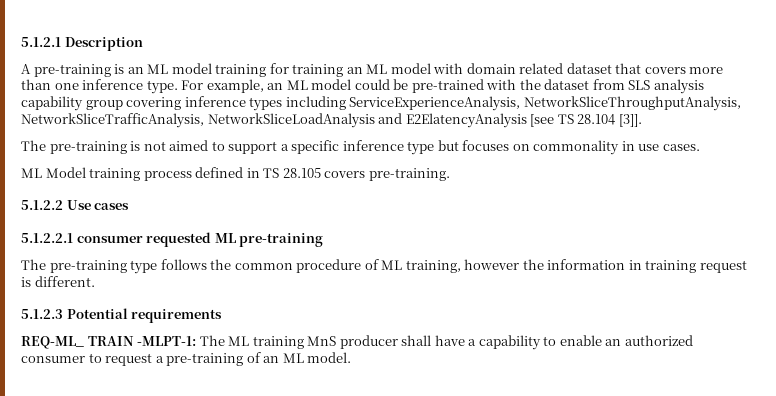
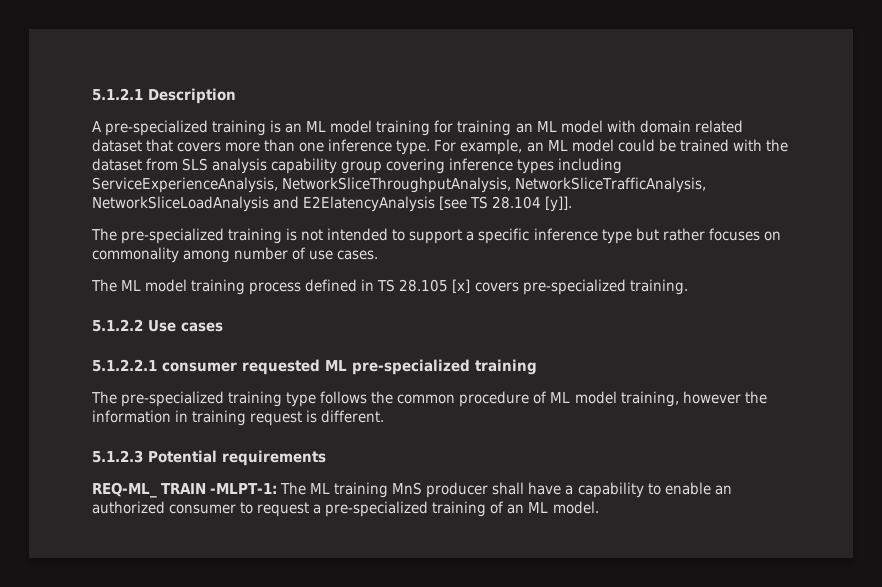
- A pre-training is an ML model training for training an ML model with domain related dataset that covers more than one inference type.
+ A pre-specialized training is an ML model training for training an ML model with domain related dataset that covers more than one inference type.
- For example, an ML model could be pre-trained with the dataset from SLS analysis capability group covering inference types including ServiceExperienceAnalysis, NetworkSliceThroughputAnalysis, NetworkSliceTrafficAnalysis, NetworkSliceLoadAnalysis and E2ElatencyAnalysis [see TS 28.104 [3]].
- The pre-training is not aimed to support a specific inference type but focuses on commonality in use cases.
+ For example, an ML model could be trained with the dataset from SLS analysis capability group covering inference types including ServiceExperienceAnalysis, NetworkSliceThroughputAnalysis, NetworkSliceTrafficAnalysis, NetworkSliceLoadAnalysis and E2ElatencyAnalysis [see TS 28.104 [y]].
+ The pre-specialized training is not intended to support a specific inference type but rather focuses on commonality among number of use cases.
- ML Model training process defined in TS 28.105 covers pre-training.
+ The ML model training process defined in TS 28.105 [x] covers pre-specialized training.
- 5.1.2.2.1 consumer requested ML pre-training
- The pre-training type follows the common procedure of ML training, however the information in training request is different.
+ 5.1.2.2.1 consumer requested ML pre-specialized training
+ The pre-specialized training type follows the common procedure of ML model training, however the information in training request is different.
- REQ-ML_ TRAIN -MLPT-1: The ML training MnS producer shall have a capability to enable an authorized consumer to request a pre-training of an ML model.
+ REQ-ML_ TRAIN -MLPT-1: The ML training MnS producer shall have a capability to enable an authorized consumer to request a pre-specialized training of an ML model.

